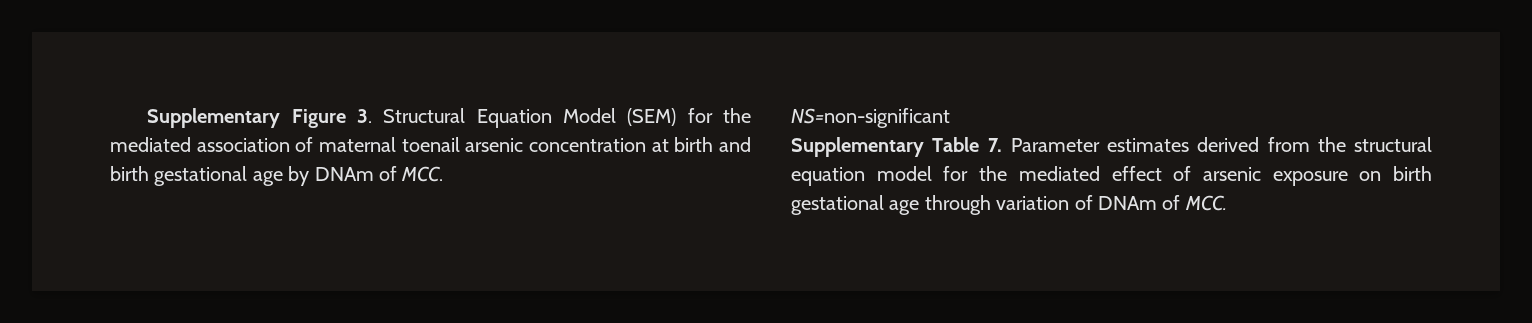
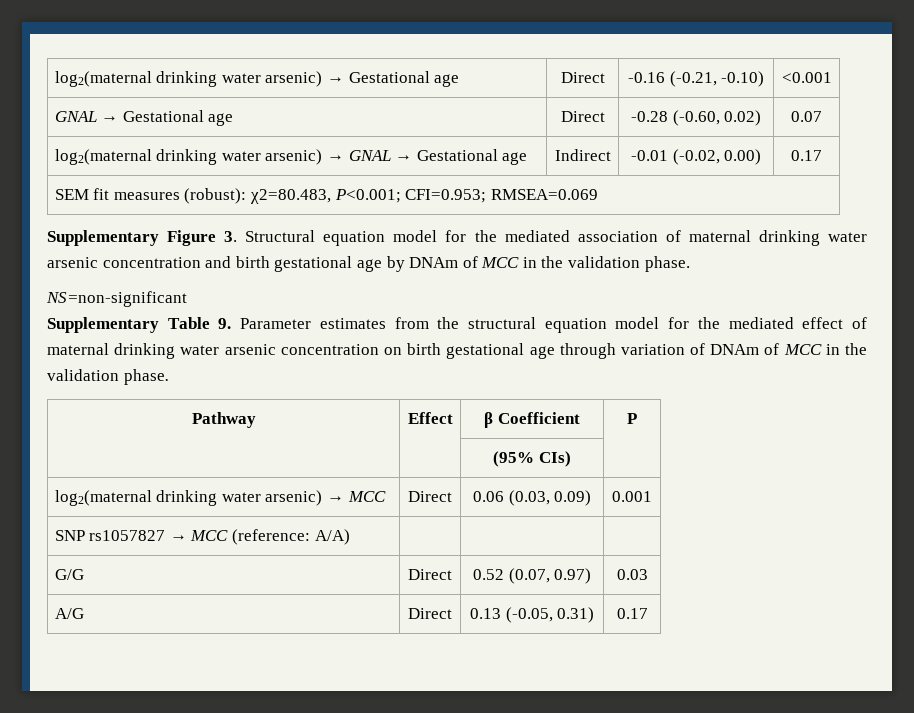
+ log2(maternal drinking water arsenic) → Gestational age | Direct | -0.16 (-0.21, -0.10) | <0.001
+ GNAL → Gestational age | Direct | -0.28 (-0.60, 0.02) | 0.07
+ log2(maternal drinking water arsenic) → GNAL → Gestational age | Indirect | -0.01 (-0.02, 0.00) | 0.17
+ SEM fit measures (robust): χ2=80.483, P<0.001; CFI=0.953; RMSEA=0.069
- Supplementary Figure 3. Structural Equation Model (SEM) for the mediated association of maternal toenail arsenic concentration at birth and birth gestational age by DNAm of MCC.
+ Supplementary Figure 3. Structural equation model for the mediated association of maternal drinking water arsenic concentration and birth gestational age by DNAm of MCC in the validation phase.
- Supplementary Table 7. Parameter estimates derived from the structural equation model for the mediated effect of arsenic exposure on birth gestational age through variation of DNAm of MCC.
+ Supplementary Table 9. Parameter estimates from the structural equation model for the mediated effect of maternal drinking water arsenic concentration on birth gestational age through variation of DNAm of MCC in the validation phase.
+ Pathway | Effect | β Coefficient | P
+ | | (95% CIs) |
+ log2(maternal drinking water arsenic) → MCC | Direct | 0.06 (0.03, 0.09) | 0.001
+ SNP rs1057827 → MCC (reference: A/A) | | |
+ G/G | Direct | 0.52 (0.07, 0.97) | 0.03
+ A/G | Direct | 0.13 (-0.05, 0.31) | 0.17

